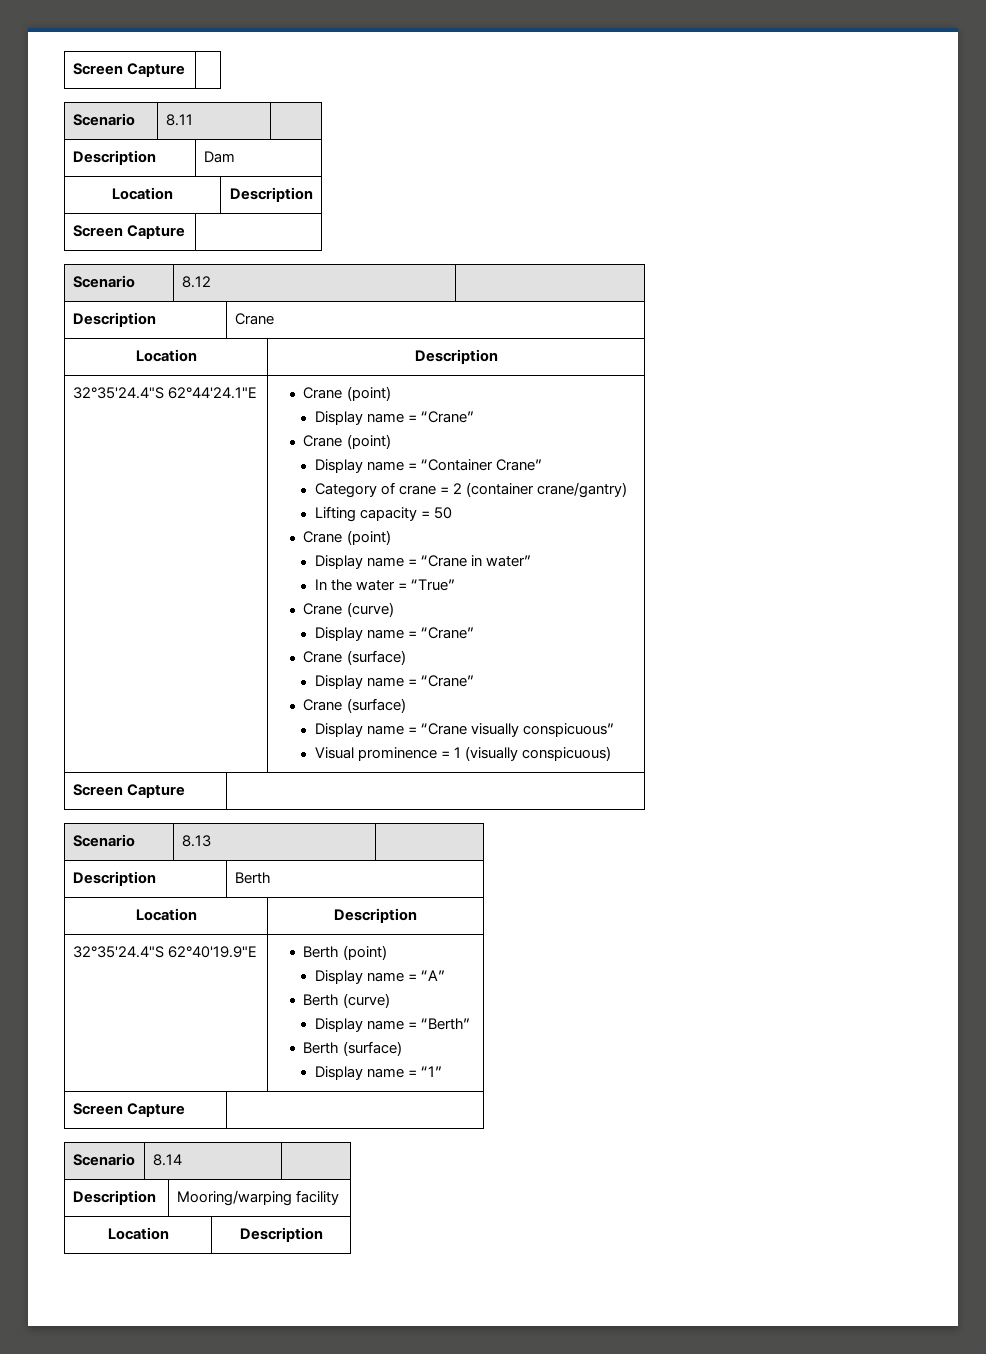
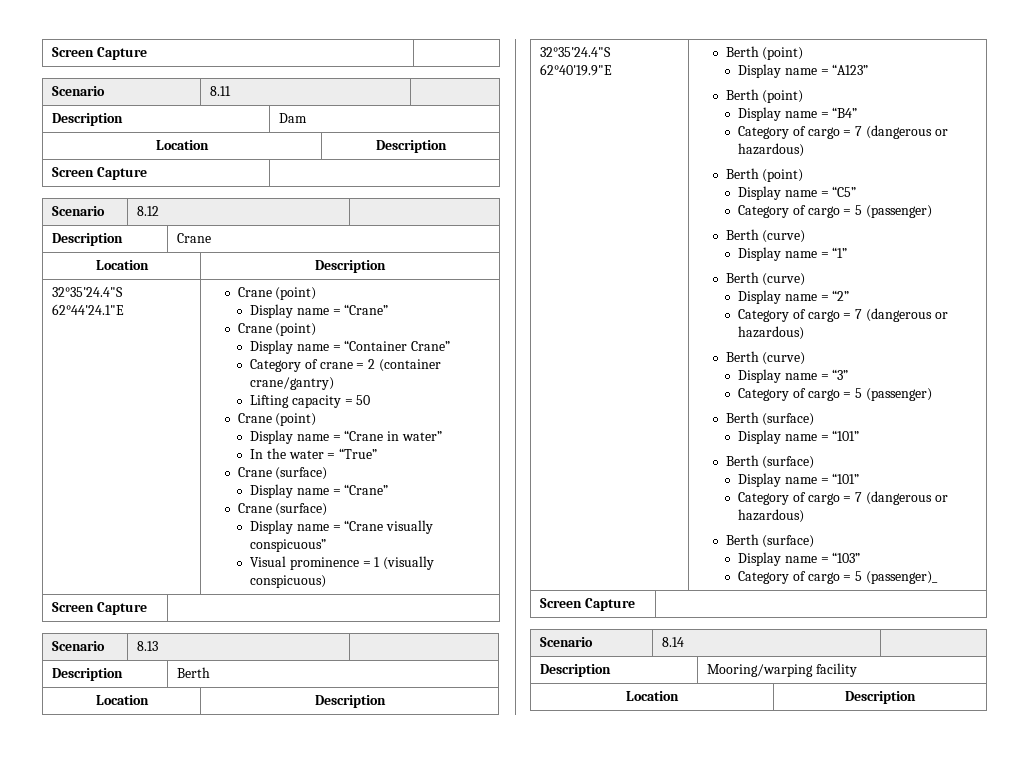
- Crane (curve)
- Display name = “Crane”
- Display name = “A”
+ Display name = “A123”
+ Berth (point)
+ Display name = “B4”
+ Category of cargo = 7 (dangerous or hazardous)
+ Berth (point)
+ Display name = “C5”
+ Category of cargo = 5 (passenger)
  Berth (curve)
- Display name = “Berth”
+ Display name = “1”
+ Berth (curve)
+ Display name = “2”
+ Category of cargo = 7 (dangerous or hazardous)
+ Berth (curve)
+ Display name = “3”
+ Category of cargo = 5 (passenger)
  Berth (surface)
- Display name = “1”
+ Display name = “101”
+ Berth (surface)
+ Display name = “101”
+ Category of cargo = 7 (dangerous or hazardous)
+ Berth (surface)
+ Display name = “103”
+ Category of cargo = 5 (passenger)_

